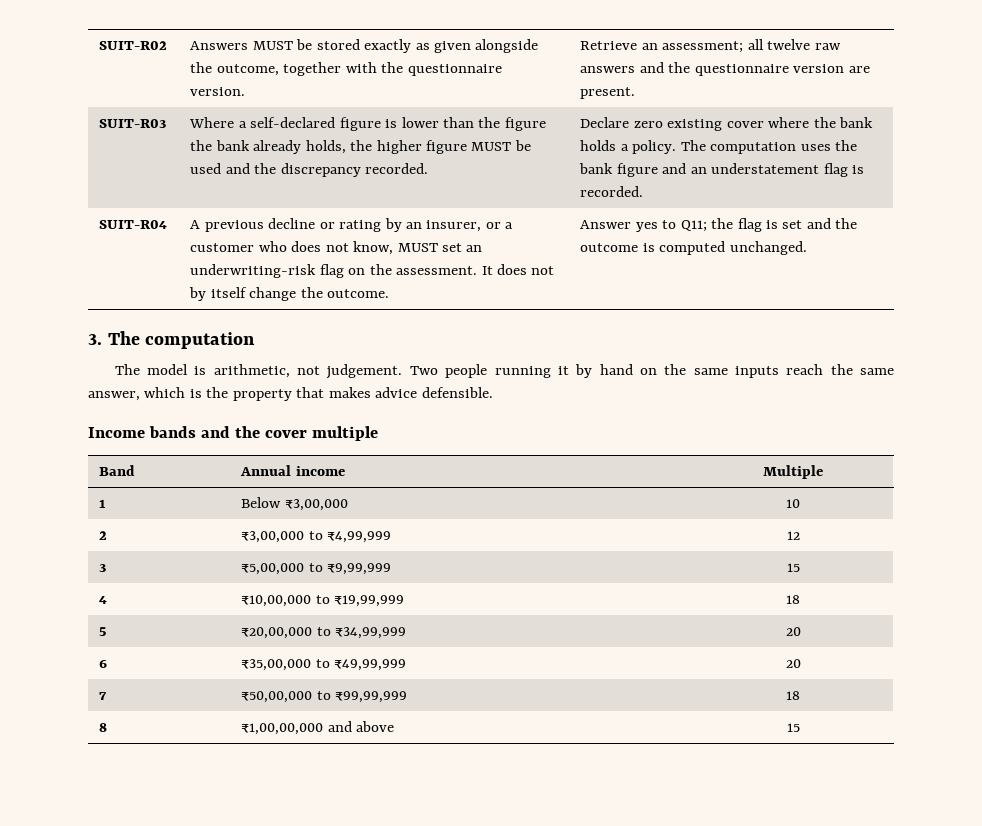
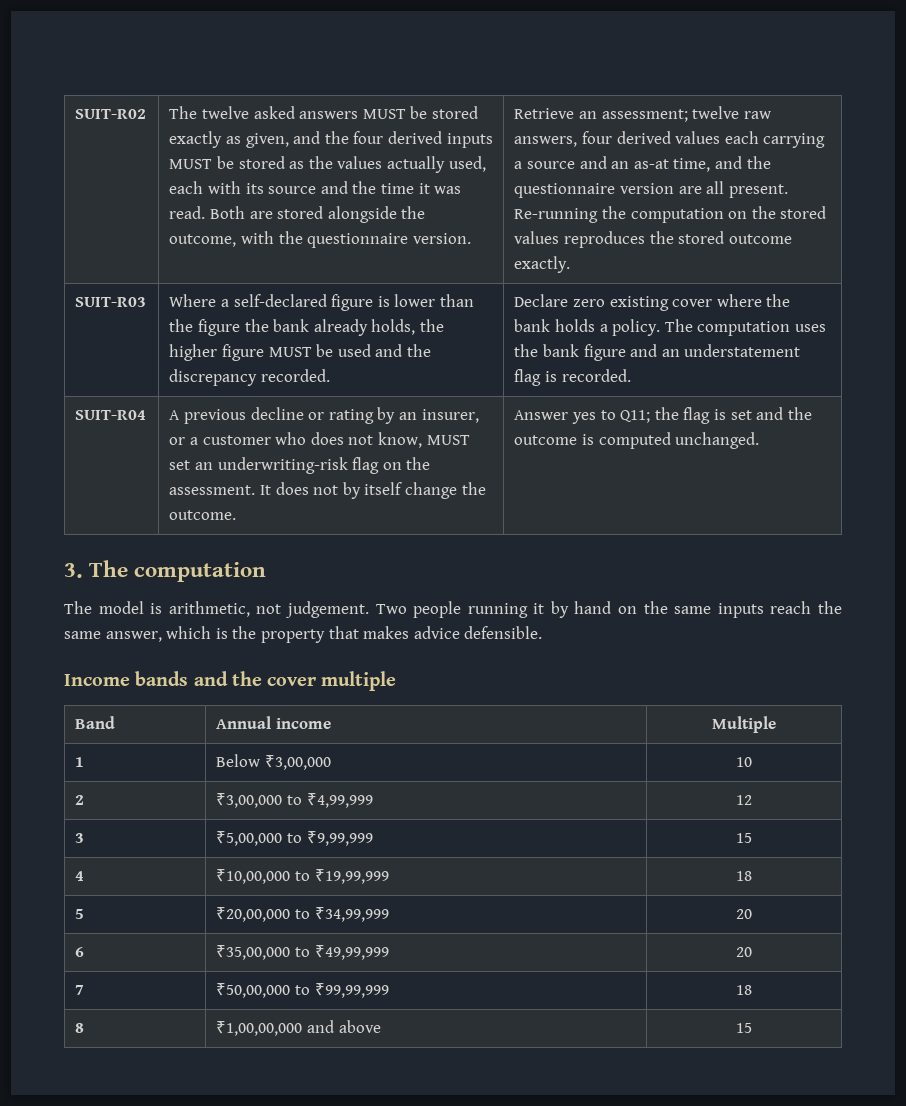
- Answers MUST be stored exactly as given alongside the outcome, together with the questionnaire version.
+ The twelve asked answers MUST be stored exactly as given, and the four derived inputs MUST be stored as the values actually used, each with its source and the time it was read. Both are stored alongside the outcome, with the questionnaire version.
- Retrieve an assessment; all twelve raw answers and the questionnaire version are present.
+ Retrieve an assessment; twelve raw answers, four derived values each carrying a source and an as-at time, and the questionnaire version are all present. Re-running the computation on the stored values reproduces the stored outcome exactly.

